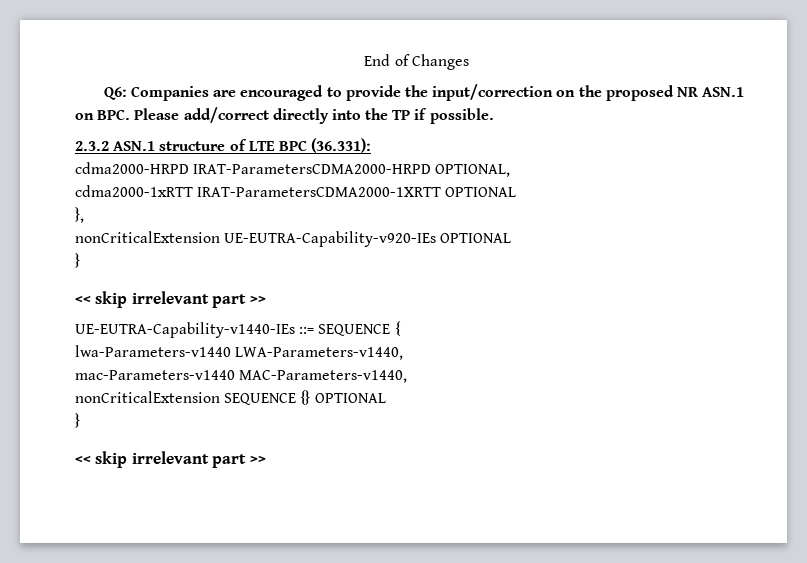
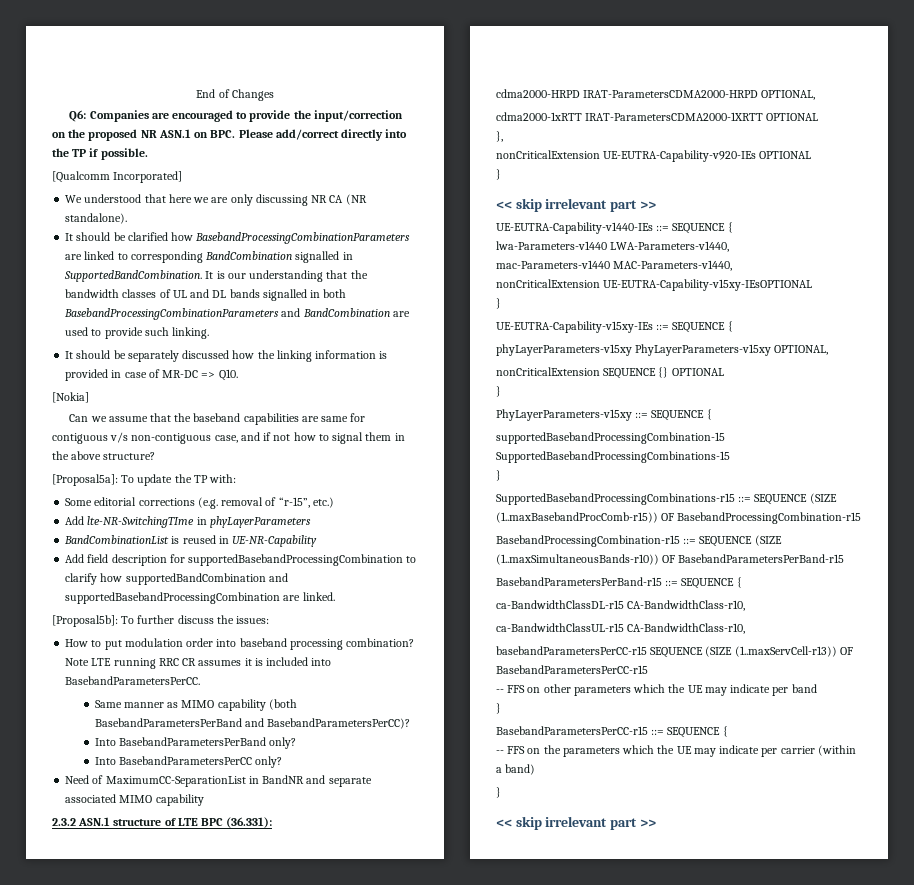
+ [Qualcomm Incorporated]
+ We understood that here we are only discussing NR CA (NR standalone).
+ It should be clarified how BasebandProcessingCombinationParameters are linked to corresponding BandCombination signalled in SupportedBandCombination. It is our understanding that the bandwidth classes of UL and DL bands signalled in both BasebandProcessingCombinationParameters and BandCombination are used to provide such linking.
+ It should be separately discussed how the linking information is provided in case of MR-DC => Q10.
+ [Nokia]
+ Can we assume that the baseband capabilities are same for contiguous v/s non-contiguous case, and if not how to signal them in the above structure?
+ [Proposal5a]: To update the TP with:
+ Some editorial corrections (e.g. removal of “r-15”, etc.)
+ Add lte-NR-SwitchingTIme in phyLayerParameters
+ BandCombinationList is reused in UE-NR-Capability
+ Add field description for supportedBasebandProcessingCombination to clarify how supportedBandCombination and supportedBasebandProcessingCombination are linked.
+ [Proposal5b]: To further discuss the issues:
+ How to put modulation order into baseband processing combination? Note LTE running RRC CR assumes it is included into BasebandParametersPerCC.
+ Same manner as MIMO capability (both BasebandParametersPerBand and BasebandParametersPerCC)?
+ Into BasebandParametersPerBand only?
+ Into BasebandParametersPerCC only?
+ Need of MaximumCC-SeparationList in BandNR and separate associated MIMO capability
+ nonCriticalExtension UE-EUTRA-Capability-v15xy-IEsOPTIONAL
+ }
+ UE-EUTRA-Capability-v15xy-IEs ::= SEQUENCE {
+ phyLayerParameters-v15xy PhyLayerParameters-v15xy OPTIONAL,
+ PhyLayerParameters-v15xy ::= SEQUENCE {
+ supportedBasebandProcessingCombination-15 SupportedBasebandProcessingCombinations-15
+ }
+ SupportedBasebandProcessingCombinations-r15 ::= SEQUENCE (SIZE (1..maxBasebandProcComb-r15)) OF BasebandProcessingCombination-r15
+ BasebandProcessingCombination-r15 ::= SEQUENCE (SIZE (1..maxSimultaneousBands-r10)) OF BasebandParametersPerBand-r15
+ BasebandParametersPerBand-r15 ::= SEQUENCE {
+ ca-BandwidthClassDL-r15 CA-BandwidthClass-r10,
+ ca-BandwidthClassUL-r15 CA-BandwidthClass-r10,
+ basebandParametersPerCC-r15 SEQUENCE (SIZE (1..maxServCell-r13)) OF BasebandParametersPerCC-r15
+ -- FFS on other parameters which the UE may indicate per band
+ }
+ BasebandParametersPerCC-r15 ::= SEQUENCE {
+ -- FFS on the parameters which the UE may indicate per carrier (within a band)
+ }

